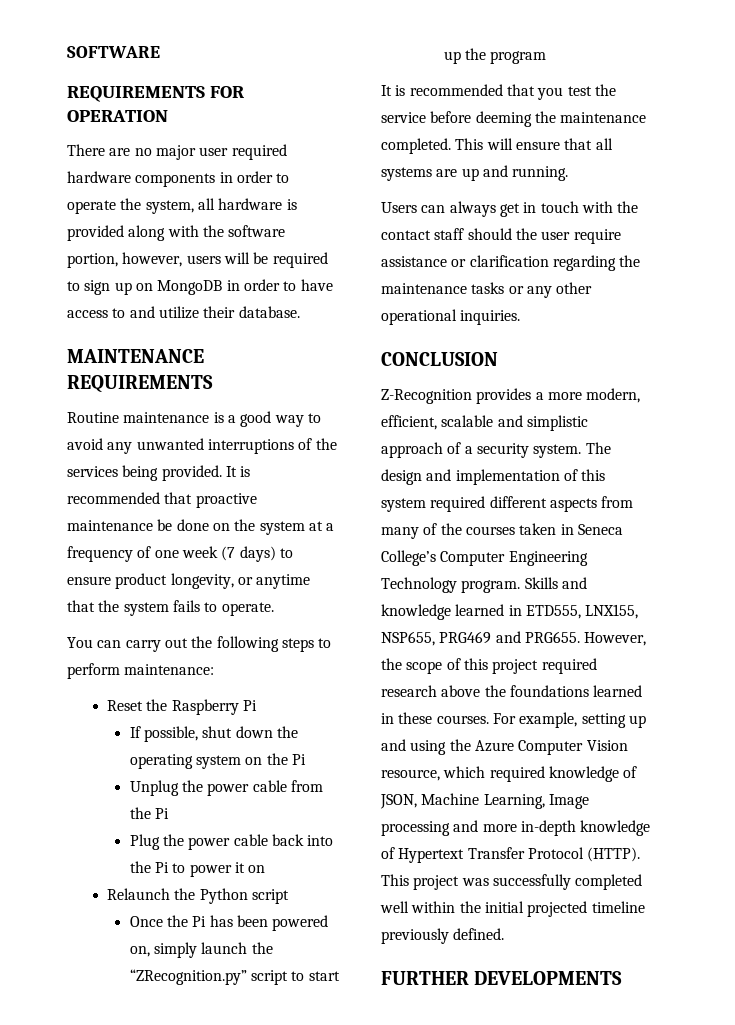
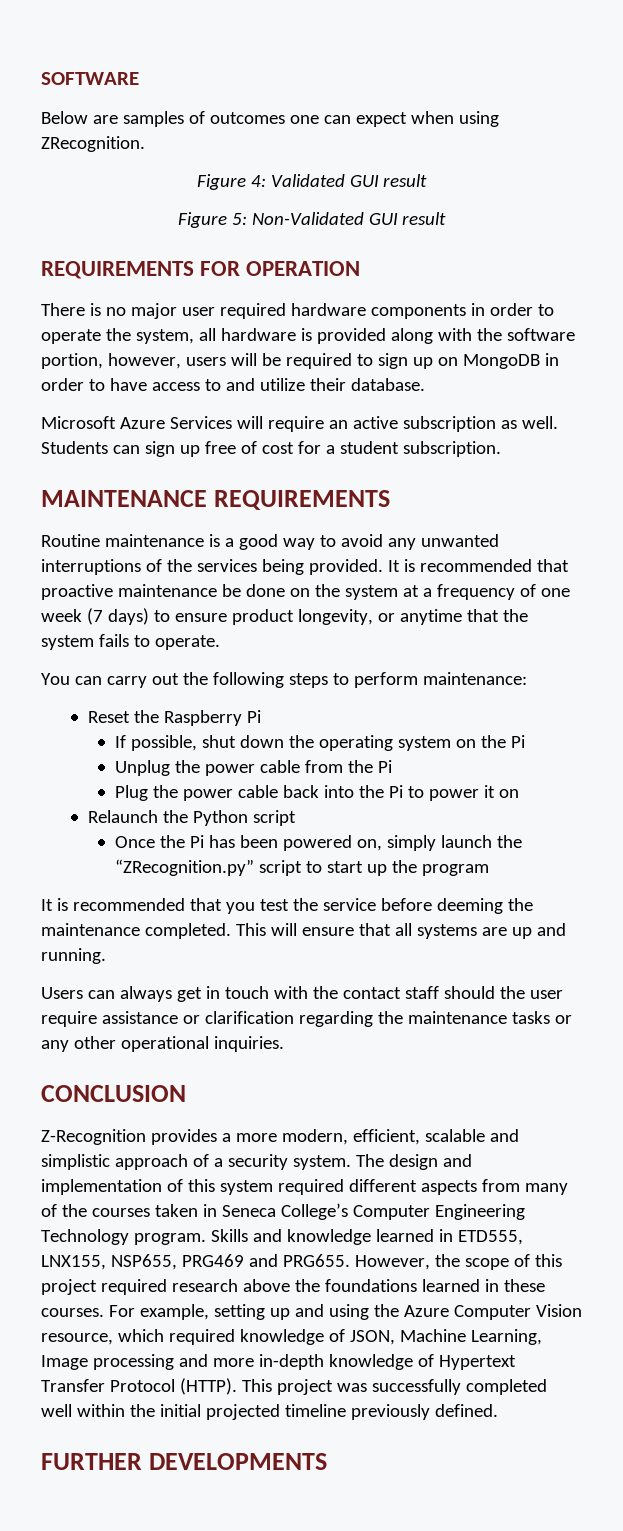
+ Below are samples of outcomes one can expect when using ZRecognition.
+ Figure 4: Validated GUI result
+ Figure 5: Non-Validated GUI result
- There are no major user required hardware components in order to operate the system, all hardware is provided along with the software portion, however, users will be required to sign up on MongoDB in order to have access to and utilize their database.
+ There is no major user required hardware components in order to operate the system, all hardware is provided along with the software portion, however, users will be required to sign up on MongoDB in order to have access to and utilize their database.
+ Microsoft Azure Services will require an active subscription as well. Students can sign up free of cost for a student subscription.

